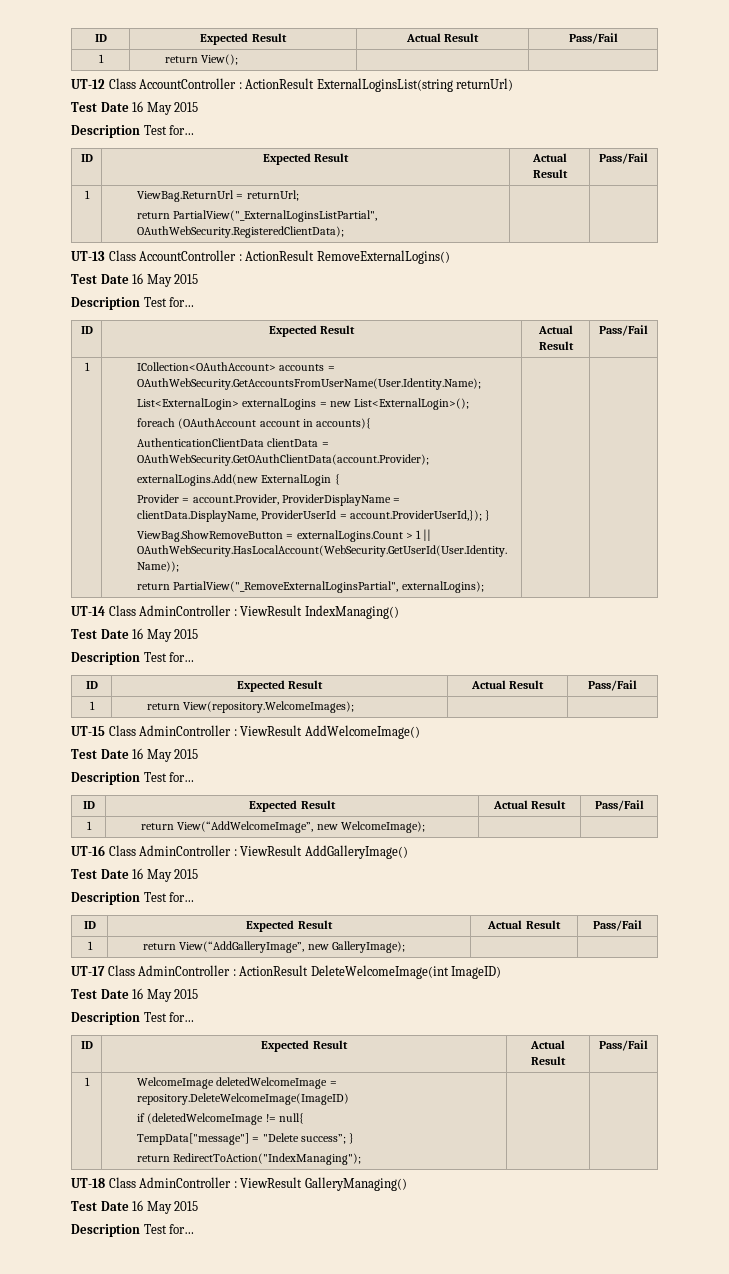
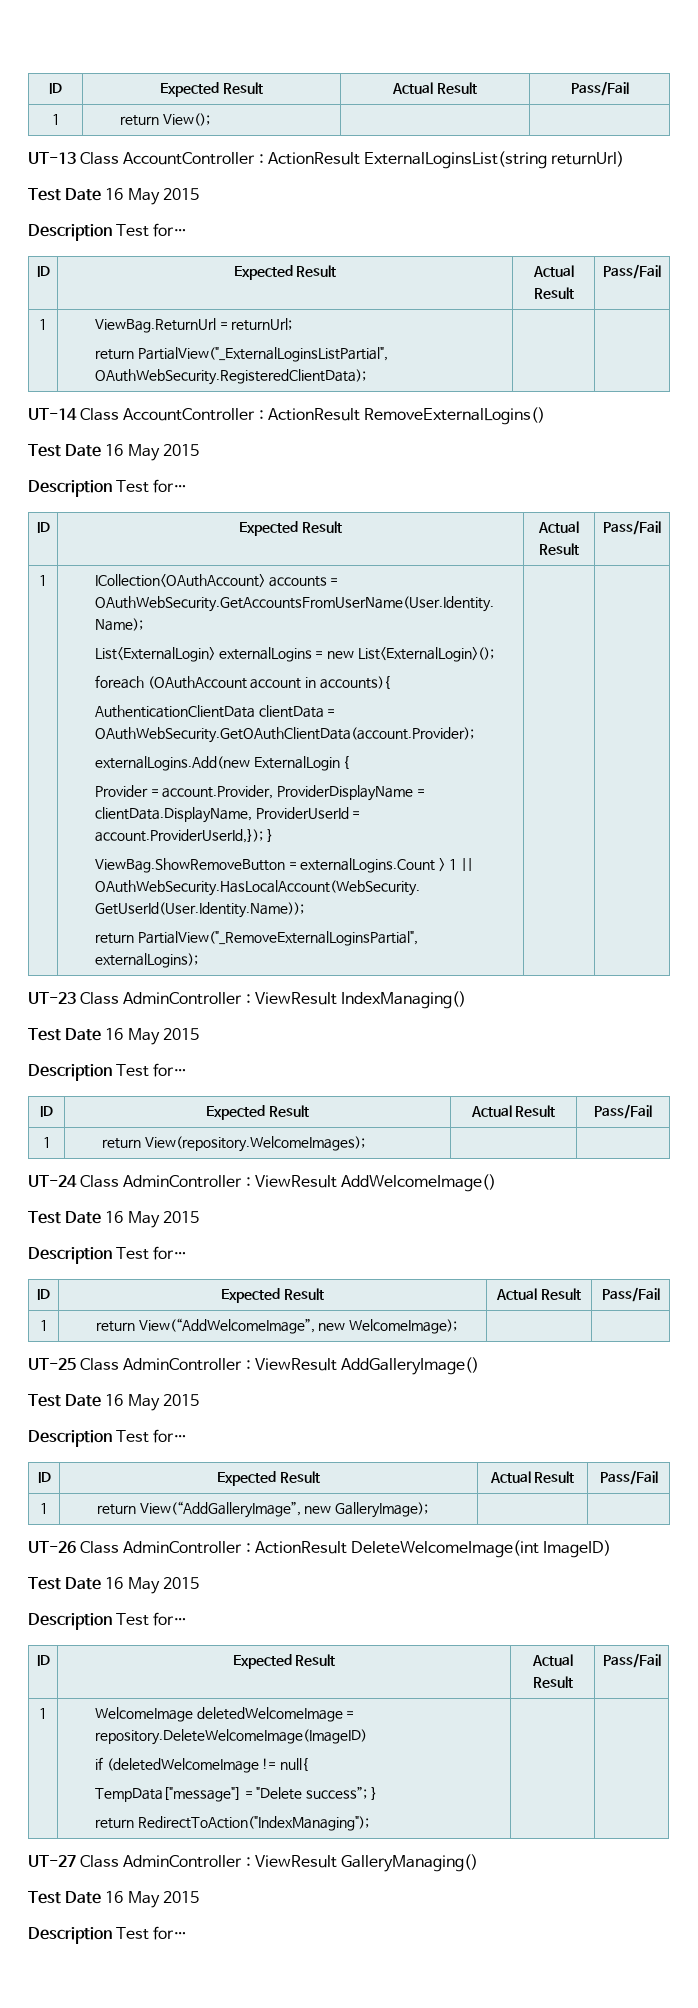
- UT-12 Class AccountController : ActionResult ExternalLoginsList(string returnUrl)
+ UT-13 Class AccountController : ActionResult ExternalLoginsList(string returnUrl)
- UT-13 Class AccountController : ActionResult RemoveExternalLogins()
+ UT-14 Class AccountController : ActionResult RemoveExternalLogins()
- UT-14 Class AdminController : ViewResult IndexManaging()
+ UT-23 Class AdminController : ViewResult IndexManaging()
- UT-15 Class AdminController : ViewResult AddWelcomeImage()
+ UT-24 Class AdminController : ViewResult AddWelcomeImage()
- UT-16 Class AdminController : ViewResult AddGalleryImage()
+ UT-25 Class AdminController : ViewResult AddGalleryImage()
- UT-17 Class AdminController : ActionResult DeleteWelcomeImage(int ImageID)
+ UT-26 Class AdminController : ActionResult DeleteWelcomeImage(int ImageID)
- UT-18 Class AdminController : ViewResult GalleryManaging()
+ UT-27 Class AdminController : ViewResult GalleryManaging()

